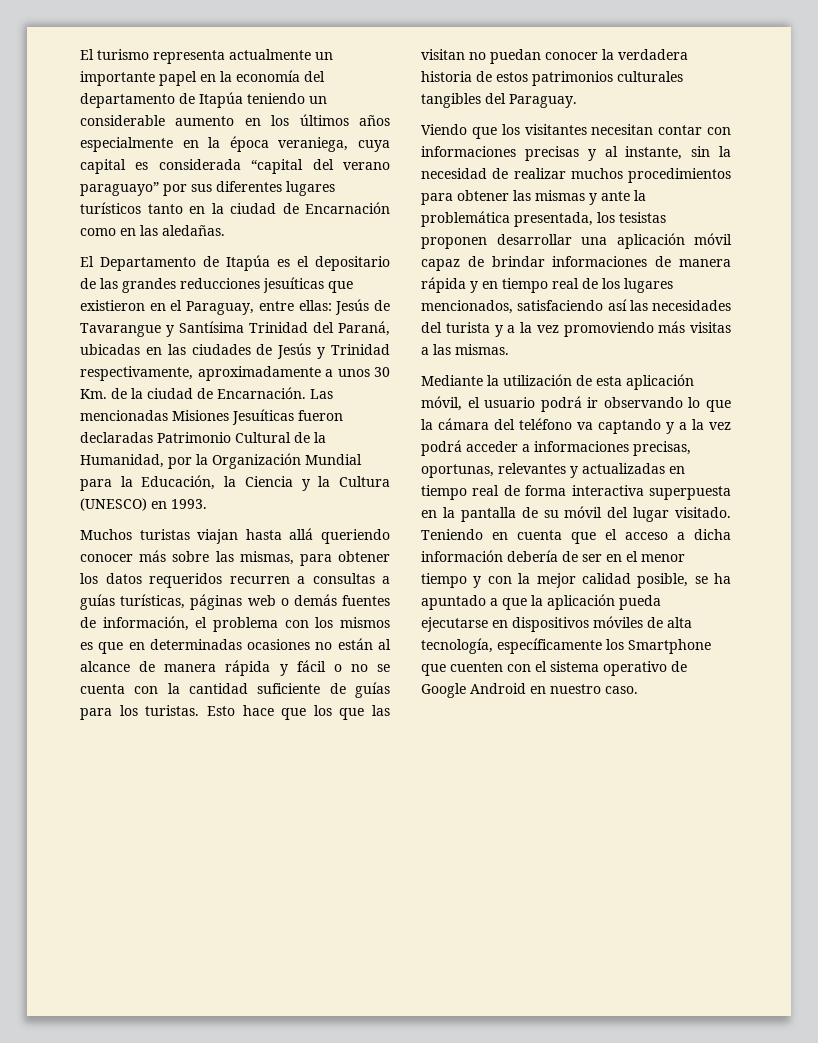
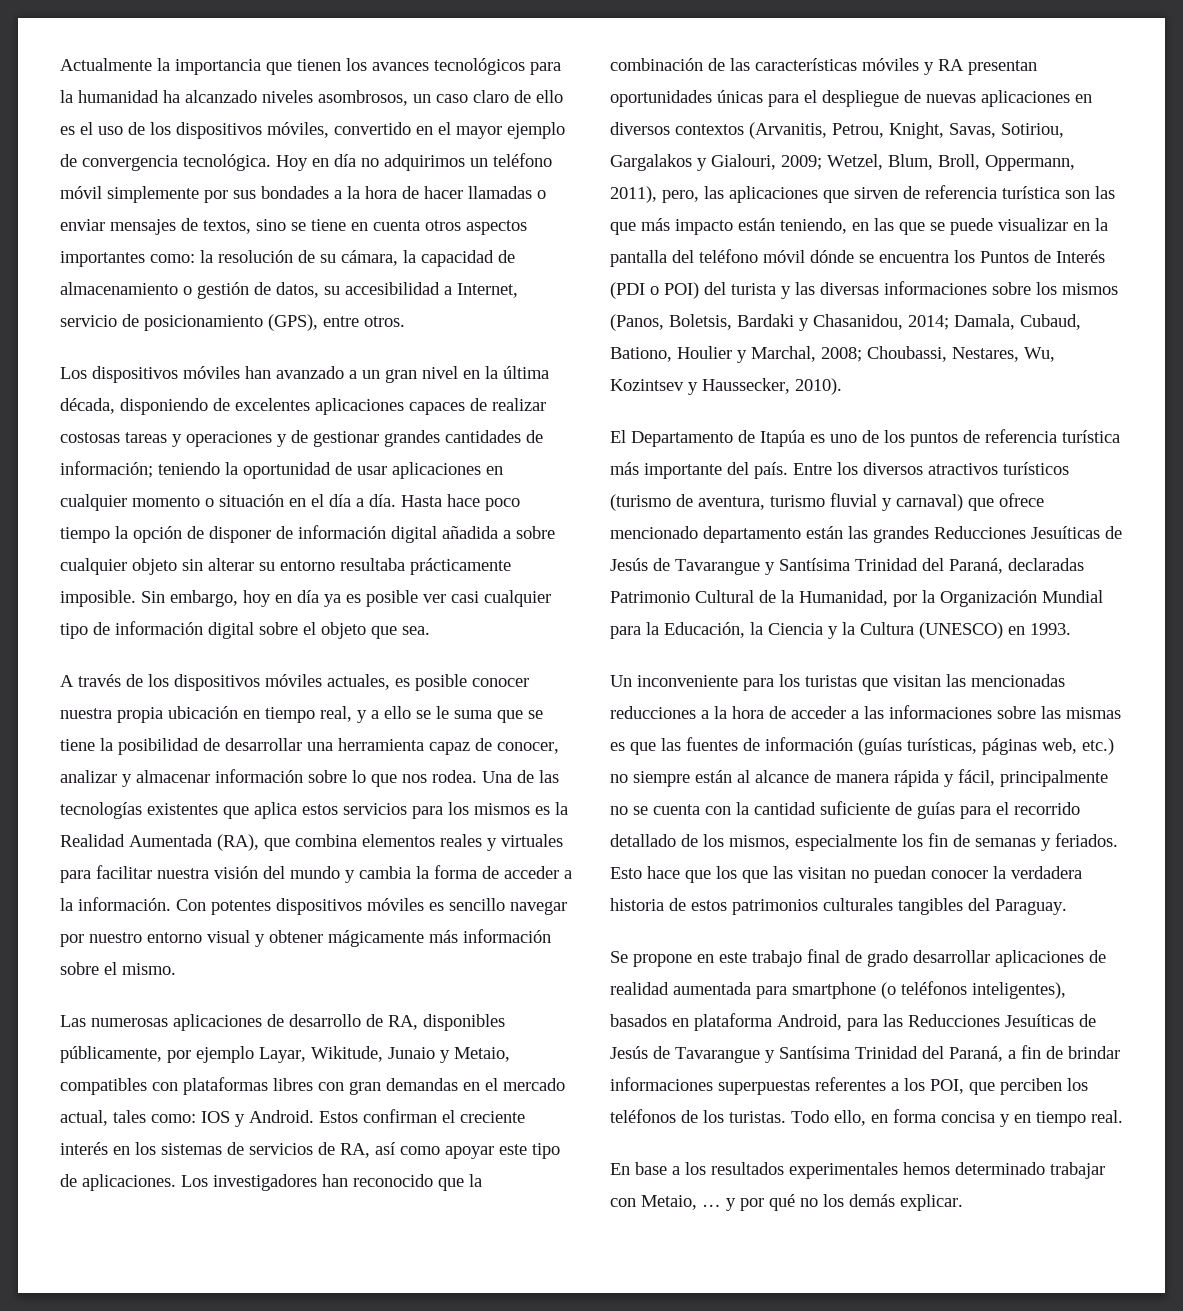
- El turismo representa actualmente un importante papel en la economía del departamento de Itapúa teniendo un considerable aumento en los últimos años especialmente en la época veraniega, cuya capital es considerada “capital del verano paraguayo” por sus diferentes lugares turísticos tanto en la ciudad de Encarnación como en las aledañas.
+ Actualmente la importancia que tienen los avances tecnológicos para la humanidad ha alcanzado niveles asombrosos, un caso claro de ello es el uso de los dispositivos móviles, convertido en el mayor ejemplo de convergencia tecnológica. Hoy en día no adquirimos un teléfono móvil simplemente por sus bondades a la hora de hacer llamadas o enviar mensajes de textos, sino se tiene en cuenta otros aspectos importantes como: la resolución de su cámara, la capacidad de almacenamiento o gestión de datos, su accesibilidad a Internet, servicio de posicionamiento (GPS), entre otros.
+ Los dispositivos móviles han avanzado a un gran nivel en la última década, disponiendo de excelentes aplicaciones capaces de realizar costosas tareas y operaciones y de gestionar grandes cantidades de información; teniendo la oportunidad de usar aplicaciones en cualquier momento o situación en el día a día. Hasta hace poco tiempo la opción de disponer de información digital añadida a sobre cualquier objeto sin alterar su entorno resultaba prácticamente imposible. Sin embargo, hoy en día ya es posible ver casi cualquier tipo de información digital sobre el objeto que sea.
+ A través de los dispositivos móviles actuales, es posible conocer nuestra propia ubicación en tiempo real, y a ello se le suma que se tiene la posibilidad de desarrollar una herramienta capaz de conocer, analizar y almacenar información sobre lo que nos rodea. Una de las tecnologías existentes que aplica estos servicios para los mismos es la Realidad Aumentada (RA), que combina elementos reales y virtuales para facilitar nuestra visión del mundo y cambia la forma de acceder a la información. Con potentes dispositivos móviles es sencillo navegar por nuestro entorno visual y obtener mágicamente más información sobre el mismo.
+ Las numerosas aplicaciones de desarrollo de RA, disponibles públicamente, por ejemplo Layar, Wikitude, Junaio y Metaio, compatibles con plataformas libres con gran demandas en el mercado actual, tales como: IOS y Android. Estos confirman el creciente interés en los sistemas de servicios de RA, así como apoyar este tipo de aplicaciones. Los investigadores han reconocido que la combinación de las características móviles y RA presentan oportunidades únicas para el despliegue de nuevas aplicaciones en diversos contextos (Arvanitis, Petrou, Knight, Savas, Sotiriou, Gargalakos y Gialouri, 2009; Wetzel, Blum, Broll, Oppermann, 2011), pero, las aplicaciones que sirven de referencia turística son las que más impacto están teniendo, en las que se puede visualizar en la pantalla del teléfono móvil dónde se encuentra los Puntos de Interés (PDI o POI) del turista y las diversas informaciones sobre los mismos (Panos, Boletsis, Bardaki y Chasanidou, 2014; Damala, Cubaud, Bationo, Houlier y Marchal, 2008; Choubassi, Nestares, Wu, Kozintsev y Haussecker, 2010).
- El Departamento de Itapúa es el depositario de las grandes reducciones jesuíticas que existieron en el Paraguay, entre ellas: Jesús de Tavarangue y Santísima Trinidad del Paraná, ubicadas en las ciudades de Jesús y Trinidad respectivamente, aproximadamente a unos 30 Km. de la ciudad de Encarnación. Las mencionadas Misiones Jesuíticas fueron declaradas Patrimonio Cultural de la Humanidad, por la Organización Mundial para la Educación, la Ciencia y la Cultura (UNESCO) en 1993.
+ El Departamento de Itapúa es uno de los puntos de referencia turística más importante del país. Entre los diversos atractivos turísticos (turismo de aventura, turismo fluvial y carnaval) que ofrece mencionado departamento están las grandes Reducciones Jesuíticas de Jesús de Tavarangue y Santísima Trinidad del Paraná, declaradas Patrimonio Cultural de la Humanidad, por la Organización Mundial para la Educación, la Ciencia y la Cultura (UNESCO) en 1993.
- Muchos turistas viajan hasta allá queriendo conocer más sobre las mismas, para obtener los datos requeridos recurren a consultas a guías turísticas, páginas web o demás fuentes de información, el problema con los mismos es que en determinadas ocasiones no están al alcance de manera rápida y fácil o no se cuenta con la cantidad suficiente de guías para los turistas.
+ Un inconveniente para los turistas que visitan las mencionadas reducciones a la hora de acceder a las informaciones sobre las mismas es que las fuentes de información (guías turísticas, páginas web, etc.) no siempre están al alcance de manera rápida y fácil, principalmente no se cuenta con la cantidad suficiente de guías para el recorrido detallado de los mismos, especialmente los fin de semanas y feriados.
- Viendo que los visitantes necesitan contar con informaciones precisas y al instante, sin la necesidad de realizar muchos procedimientos para obtener las mismas y ante la problemática presentada, los tesistas proponen desarrollar una aplicación móvil capaz de brindar informaciones de manera rápida y en tiempo real de los lugares mencionados, satisfaciendo así las necesidades del turista y a la vez promoviendo más visitas a las mismas.
- Mediante la utilización de esta aplicación móvil, el usuario podrá ir observando lo que la cámara del teléfono va captando y a la vez podrá acceder a informaciones precisas, oportunas, relevantes y actualizadas en tiempo real de forma interactiva superpuesta en la pantalla de su móvil del lugar visitado. Teniendo en cuenta que el acceso a dicha información debería de ser en el menor tiempo y con la mejor calidad posible, se ha apuntado a que la aplicación pueda ejecutarse en dispositivos móviles de alta tecnología, específicamente los Smartphone que cuenten con el sistema operativo de Google Android en nuestro caso.
+ Se propone en este trabajo final de grado desarrollar aplicaciones de realidad aumentada para smartphone (o teléfonos inteligentes), basados en plataforma Android, para las Reducciones Jesuíticas de Jesús de Tavarangue y Santísima Trinidad del Paraná, a fin de brindar informaciones superpuestas referentes a los POI, que perciben los teléfonos de los turistas. Todo ello, en forma concisa y en tiempo real.
+ En base a los resultados experimentales hemos determinado trabajar con Metaio, … y por qué no los demás explicar.

